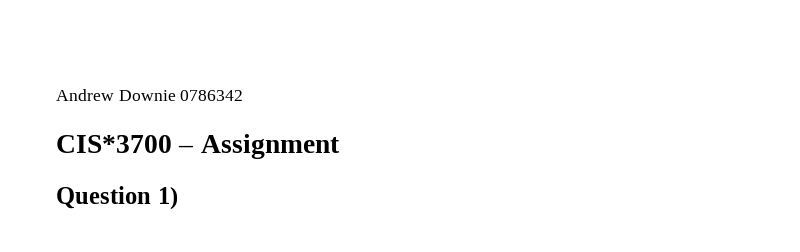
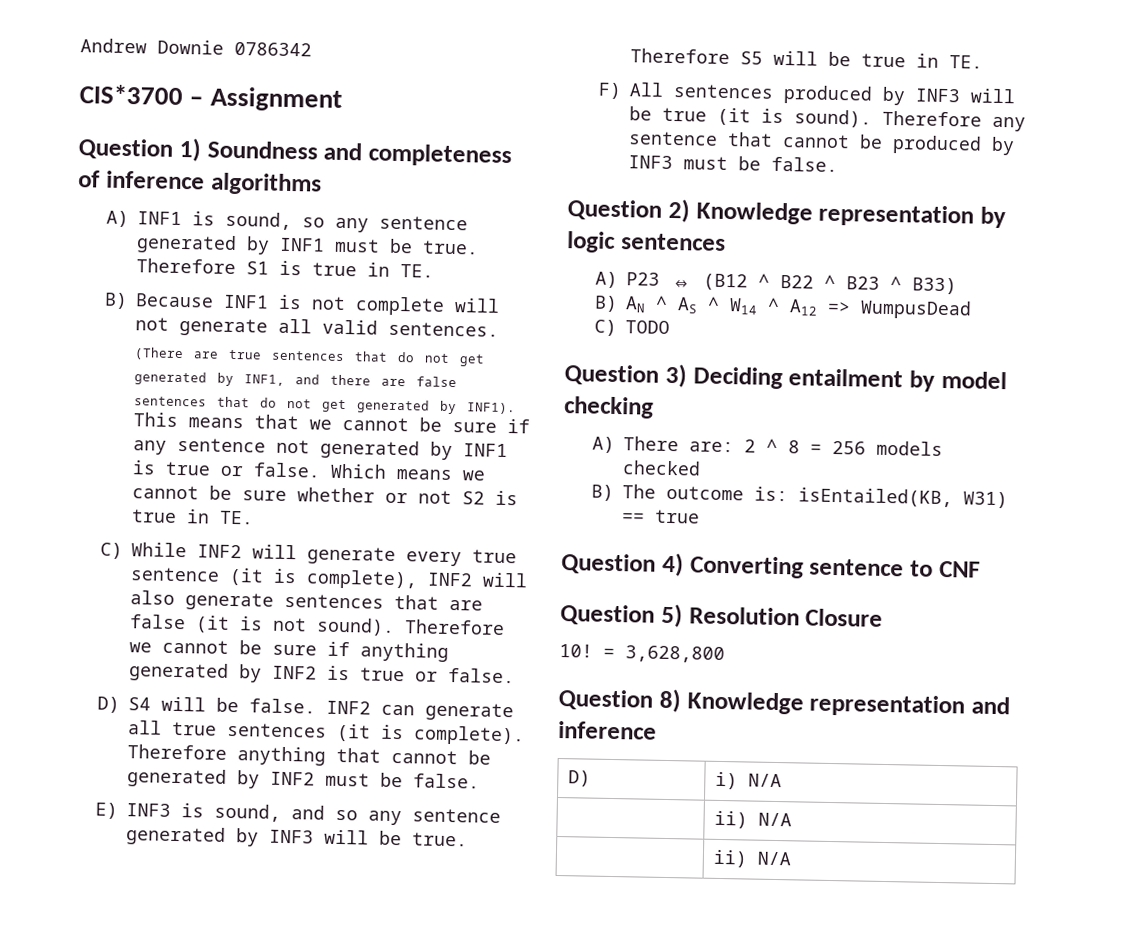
- Question 1)
+ Question 1) Soundness and completeness of inference algorithms
+ A) INF1 is sound, so any sentence generated by INF1 must be true. Therefore S1 is true in TE.
+ B) Because INF1 is not complete will not generate all valid sentences. (There are true sentences that do not get generated by INF1, and there are false sentences that do not get generated by INF1). This means that we cannot be sure if any sentence not generated by INF1 is true or false. Which means we cannot be sure whether or not S2 is true in TE.
+ C) While INF2 will generate every true sentence (it is complete), INF2 will also generate sentences that are false (it is not sound). Therefore we cannot be sure if anything generated by INF2 is true or false.
+ D) S4 will be false. INF2 can generate all true sentences (it is complete). Therefore anything that cannot be generated by INF2 must be false.
+ E) INF3 is sound, and so any sentence generated by INF3 will be true. Therefore S5 will be true in TE.
+ F) All sentences produced by INF3 will be true (it is sound). Therefore any sentence that cannot be produced by INF3 must be false.
+ Question 2) Knowledge representation by logic sentences
+ A) P23 ⇔ (B12 ^ B22 ^ B23 ^ B33)
+ B) AN ^ AS ^ W14 ^ A12 => WumpusDead
+ C) TODO
+ Question 3) Deciding entailment by model checking
+ A) There are: 2 ^ 8 = 256 models checked
+ B) The outcome is: isEntailed(KB, W31) == true
+ Question 4) Converting sentence to CNF
+ Question 5) Resolution Closure
+ 10! = 3,628,800
+ Question 8) Knowledge representation and inference
+ D) | i) N/A
+ | ii) N/A
+ | ii) N/A

